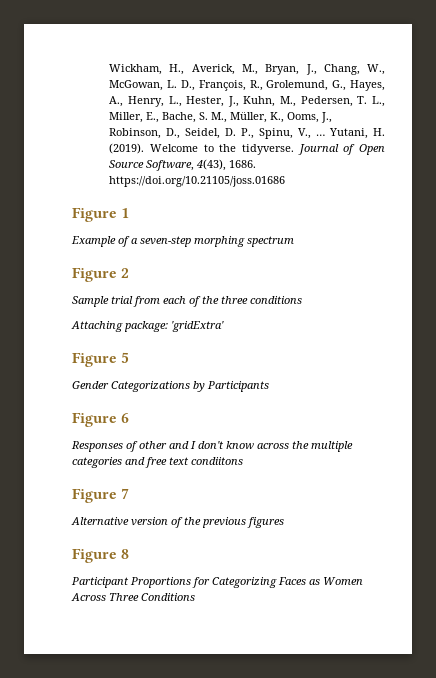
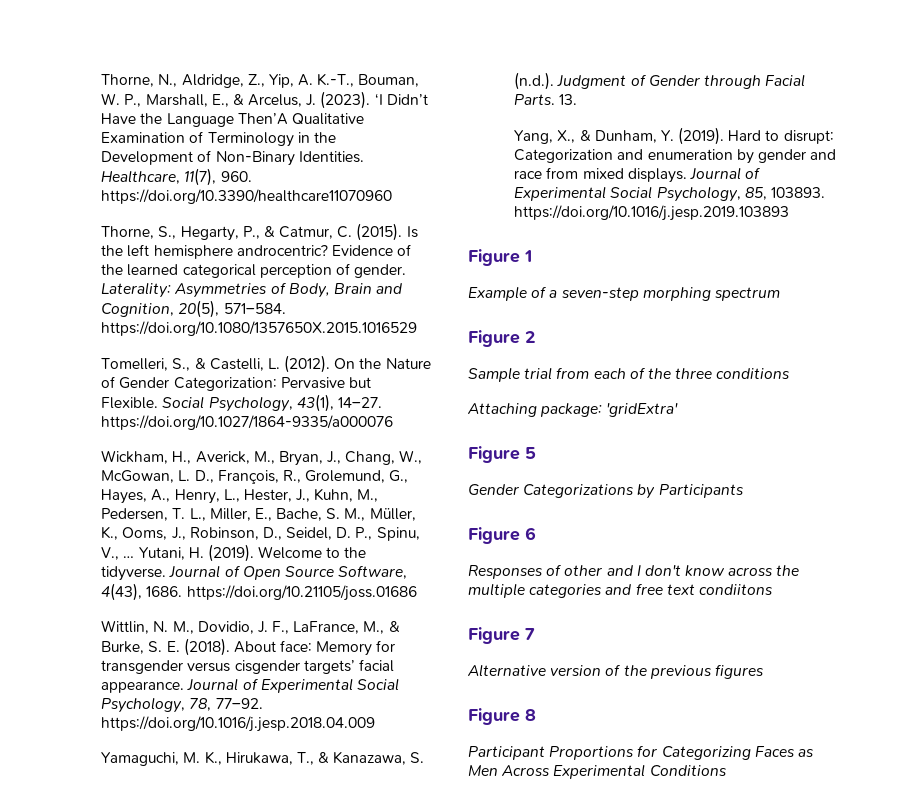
+ Thorne, N., Aldridge, Z., Yip, A. K.-T., Bouman, W. P., Marshall, E., & Arcelus, J. (2023). ‘I Didn’t Have the Language Then’A Qualitative Examination of Terminology in the Development of Non-Binary Identities. Healthcare, 11(7), 960. https://doi.org/10.3390/healthcare11070960
+ Thorne, S., Hegarty, P., & Catmur, C. (2015). Is the left hemisphere androcentric? Evidence of the learned categorical perception of gender. Laterality: Asymmetries of Body, Brain and Cognition, 20(5), 571–584. https://doi.org/10.1080/1357650X.2015.1016529
+ Tomelleri, S., & Castelli, L. (2012). On the Nature of Gender Categorization: Pervasive but Flexible. Social Psychology, 43(1), 14–27. https://doi.org/10.1027/1864-9335/a000076
+ Wittlin, N. M., Dovidio, J. F., LaFrance, M., & Burke, S. E. (2018). About face: Memory for transgender versus cisgender targets’ facial appearance. Journal of Experimental Social Psychology, 78, 77–92. https://doi.org/10.1016/j.jesp.2018.04.009
+ Yamaguchi, M. K., Hirukawa, T., & Kanazawa, S. (n.d.). Judgment of Gender through Facial Parts. 13.
+ Yang, X., & Dunham, Y. (2019). Hard to disrupt: Categorization and enumeration by gender and race from mixed displays. Journal of Experimental Social Psychology, 85, 103893. https://doi.org/10.1016/j.jesp.2019.103893
- Participant Proportions for Categorizing Faces as Women Across Three Conditions
+ Participant Proportions for Categorizing Faces as Men Across Experimental Conditions

